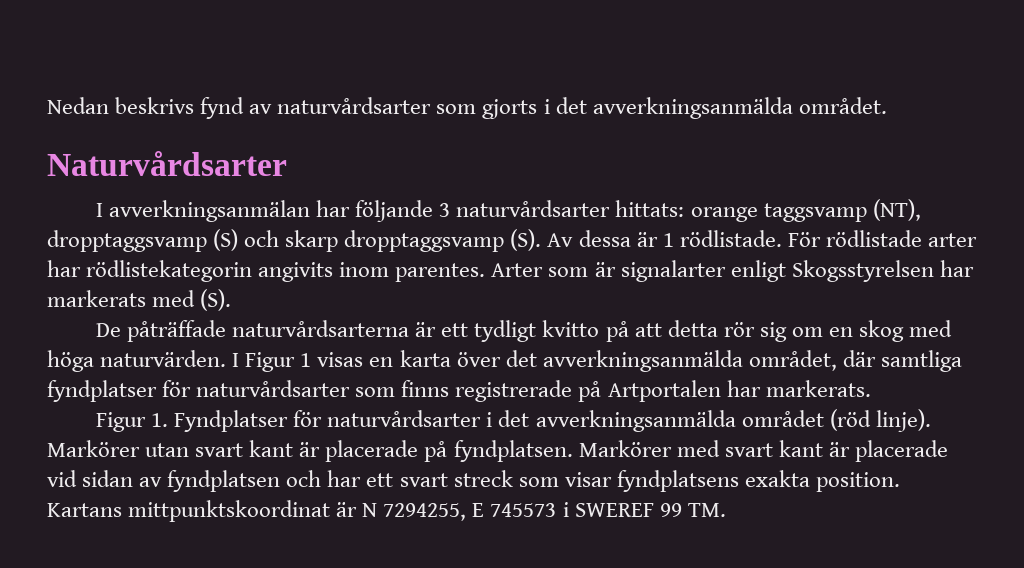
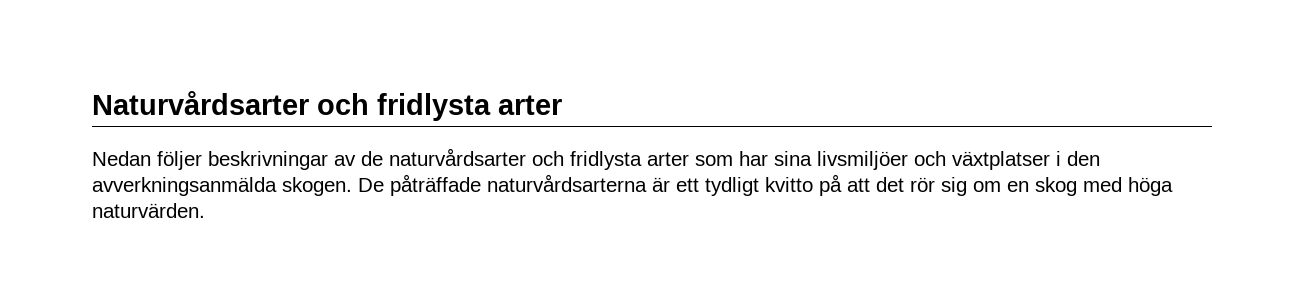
- Nedan beskrivs fynd av naturvårdsarter som gjorts i det avverkningsanmälda området.
- Naturvårdsarter
- I avverkningsanmälan har följande 3 naturvårdsarter hittats: orange taggsvamp (NT), dropptaggsvamp (S) och skarp dropptaggsvamp (S). Av dessa är 1 rödlistade. För rödlistade arter har rödlistekategorin angivits inom parentes. Arter som är signalarter enligt Skogsstyrelsen har markerats med (S).
- De påträffade naturvårdsarterna är ett tydligt kvitto på att detta rör sig om en skog med höga naturvärden. I Figur 1 visas en karta över det avverkningsanmälda området, där samtliga fyndplatser för naturvårdsarter som finns registrerade på Artportalen har markerats.
- Figur 1. Fyndplatser för naturvårdsarter i det avverkningsanmälda området (röd linje). Markörer utan svart kant är placerade på fyndplatsen. Markörer med svart kant är placerade vid sidan av fyndplatsen och har ett svart streck som visar fyndplatsens exakta position. Kartans mittpunktskoordinat är N 7294255, E 745573 i SWEREF 99 TM.
+ Naturvårdsarter och fridlysta arter
+ Nedan följer beskrivningar av de naturvårdsarter och fridlysta arter som har sina livsmiljöer och växtplatser i den avverkningsanmälda skogen. De påträffade naturvårdsarterna är ett tydligt kvitto på att det rör sig om en skog med höga naturvärden.

